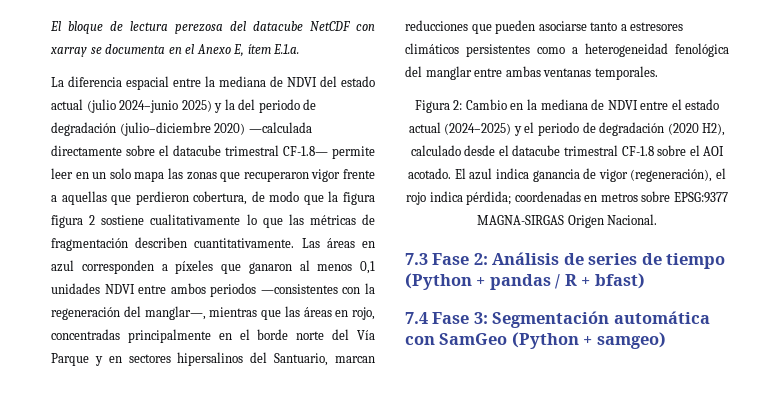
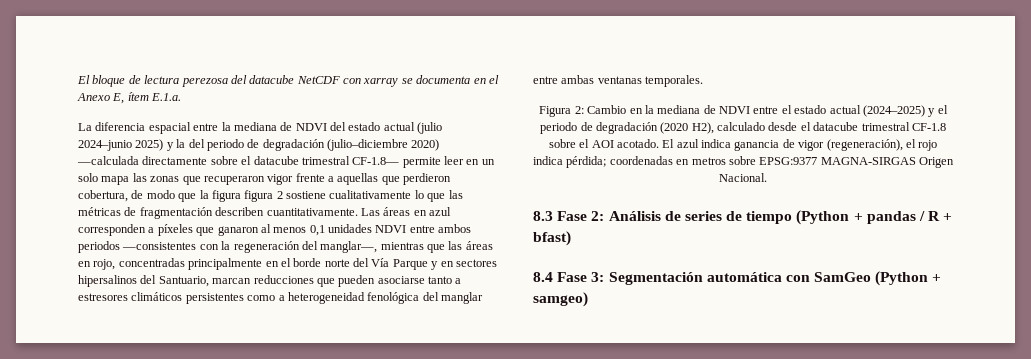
- 7.3 Fase 2: Análisis de series de tiempo (Python + pandas / R + bfast)
+ 8.3 Fase 2: Análisis de series de tiempo (Python + pandas / R + bfast)
- 7.4 Fase 3: Segmentación automática con SamGeo (Python + samgeo)
+ 8.4 Fase 3: Segmentación automática con SamGeo (Python + samgeo)

